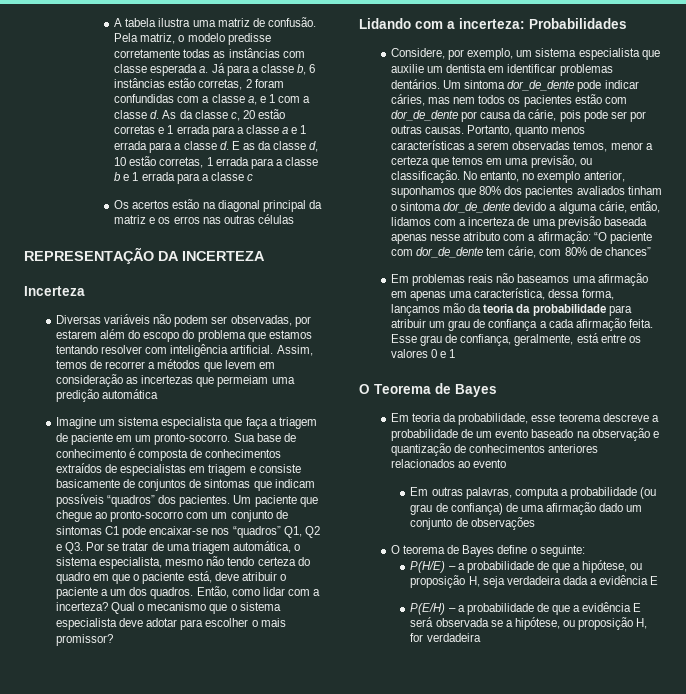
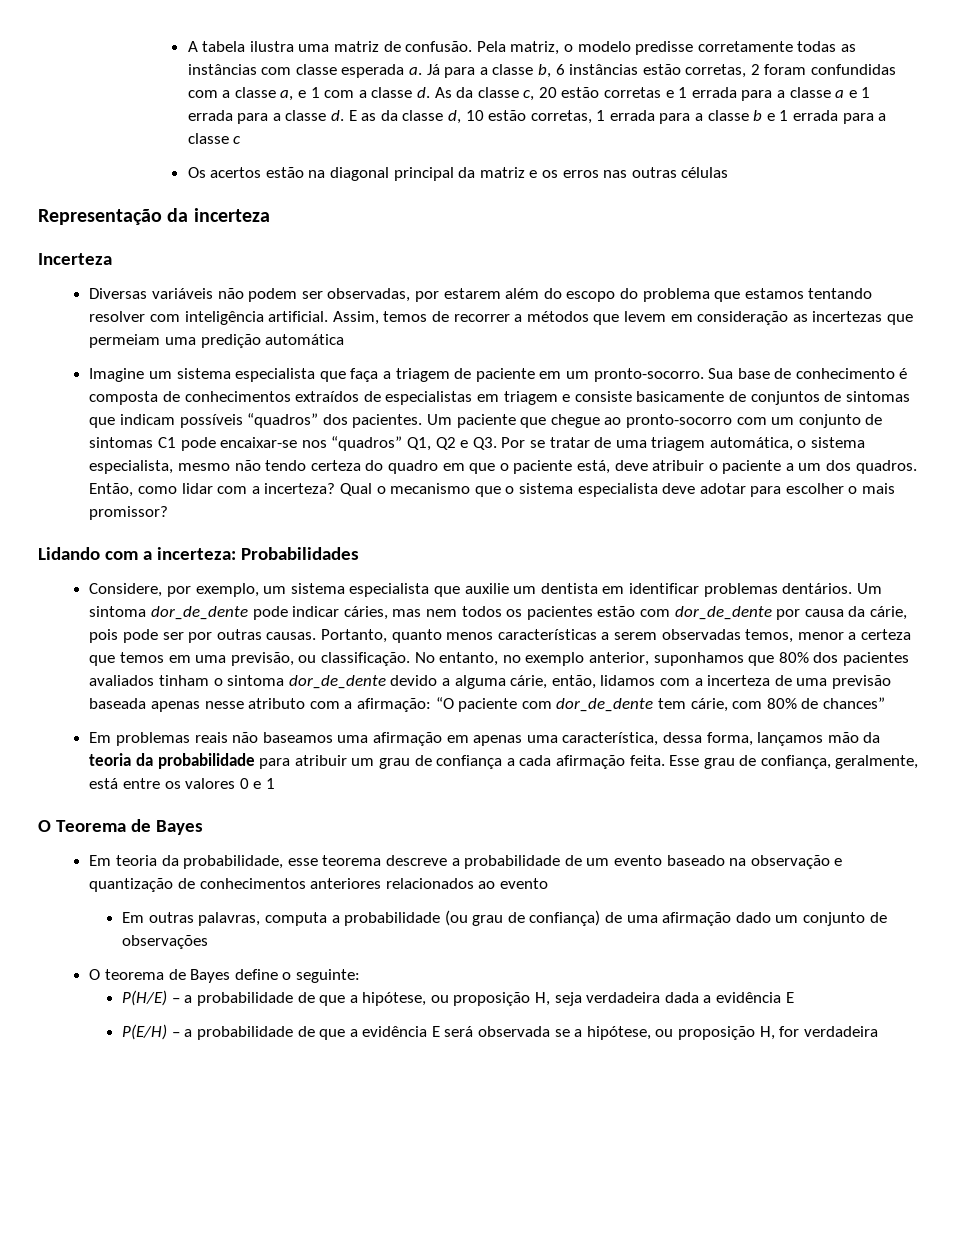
- REPRESENTAÇÃO DA INCERTEZA
+ Representação da incerteza

